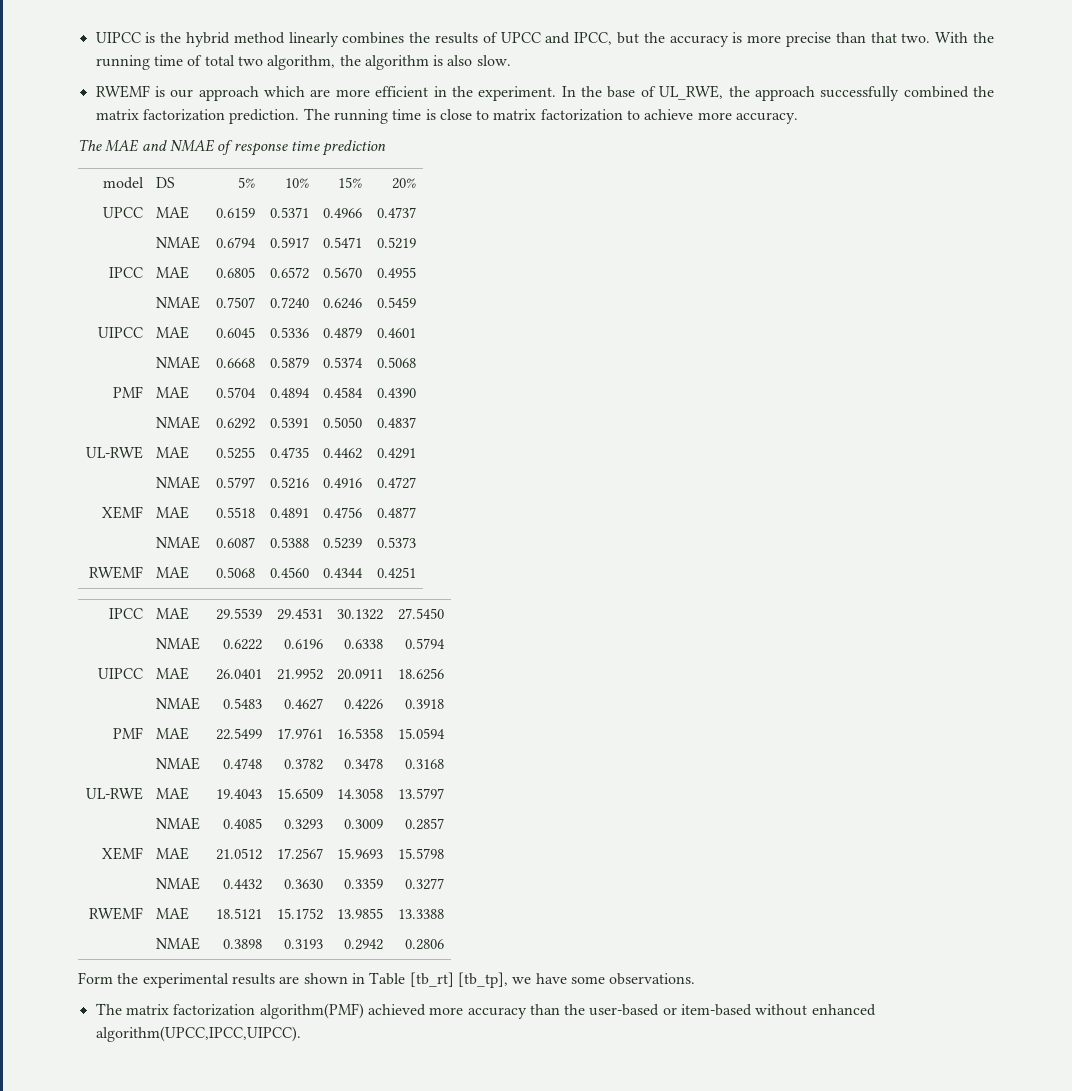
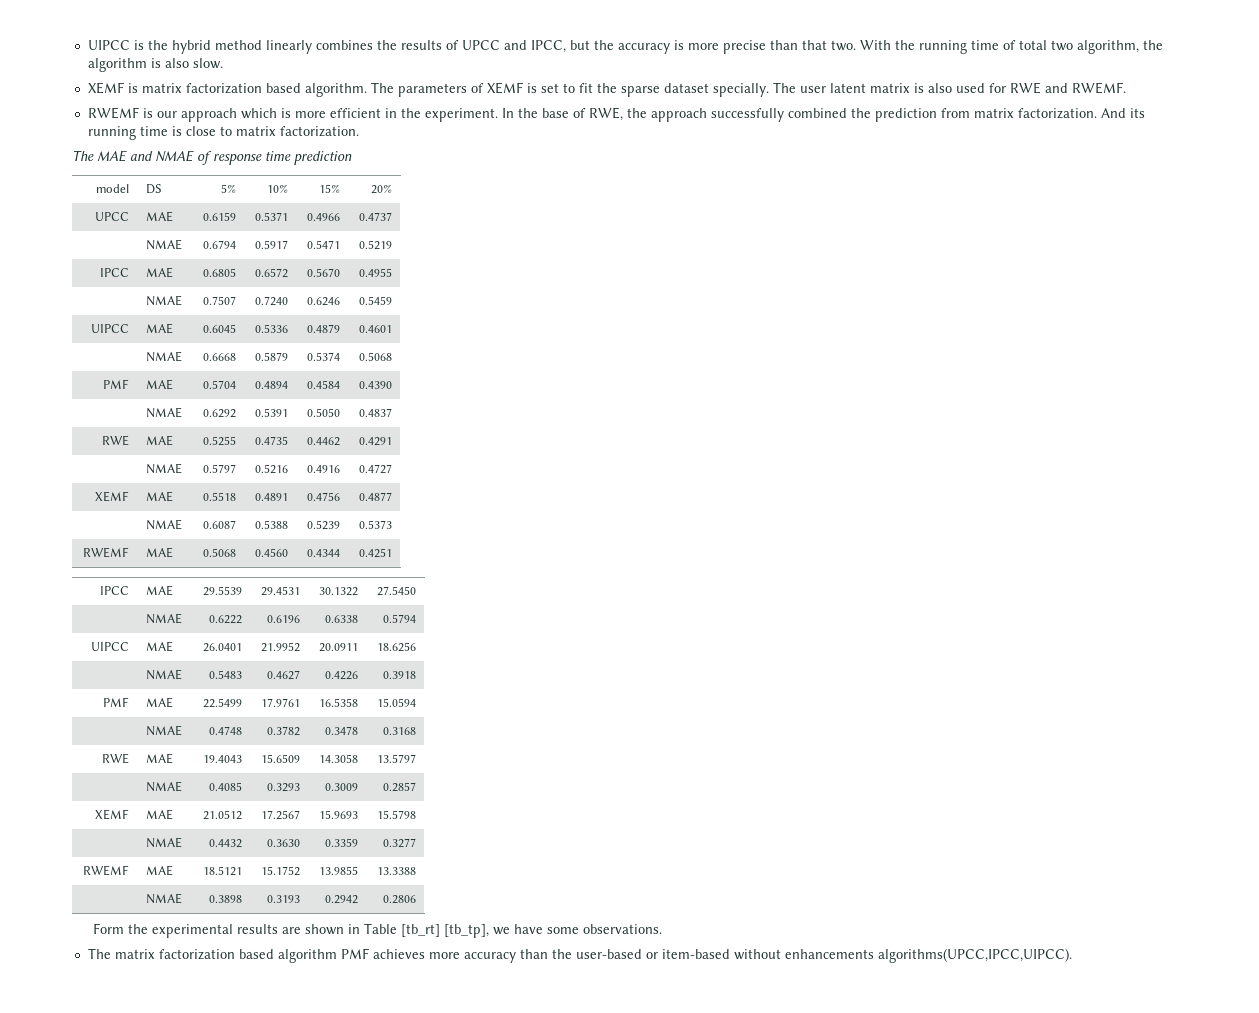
+ XEMF is matrix factorization based algorithm. The parameters of XEMF is set to fit the sparse dataset specially. The user latent matrix is also used for RWE and RWEMF.
- RWEMF is our approach which are more efficient in the experiment.
+ RWEMF is our approach which is more efficient in the experiment.
- In the base of UL_RWE, the approach successfully combined the matrix factorization prediction. The running time is close to matrix factorization to achieve more accuracy.
+ In the base of RWE, the approach successfully combined the prediction from matrix factorization. And its running time is close to matrix factorization.
- UL-RWE | MAE | 0.5255 | 0.4735 | 0.4462 | 0.4291
+ RWE | MAE | 0.5255 | 0.4735 | 0.4462 | 0.4291
- UL-RWE | MAE | 19.4043 | 15.6509 | 14.3058 | 13.5797
+ RWE | MAE | 19.4043 | 15.6509 | 14.3058 | 13.5797
- The matrix factorization algorithm(PMF) achieved more accuracy than the user-based or item-based without enhanced algorithm(UPCC,IPCC,UIPCC).
+ The matrix factorization based algorithm PMF achieves more accuracy than the user-based or item-based without enhancements algorithms(UPCC,IPCC,UIPCC).

